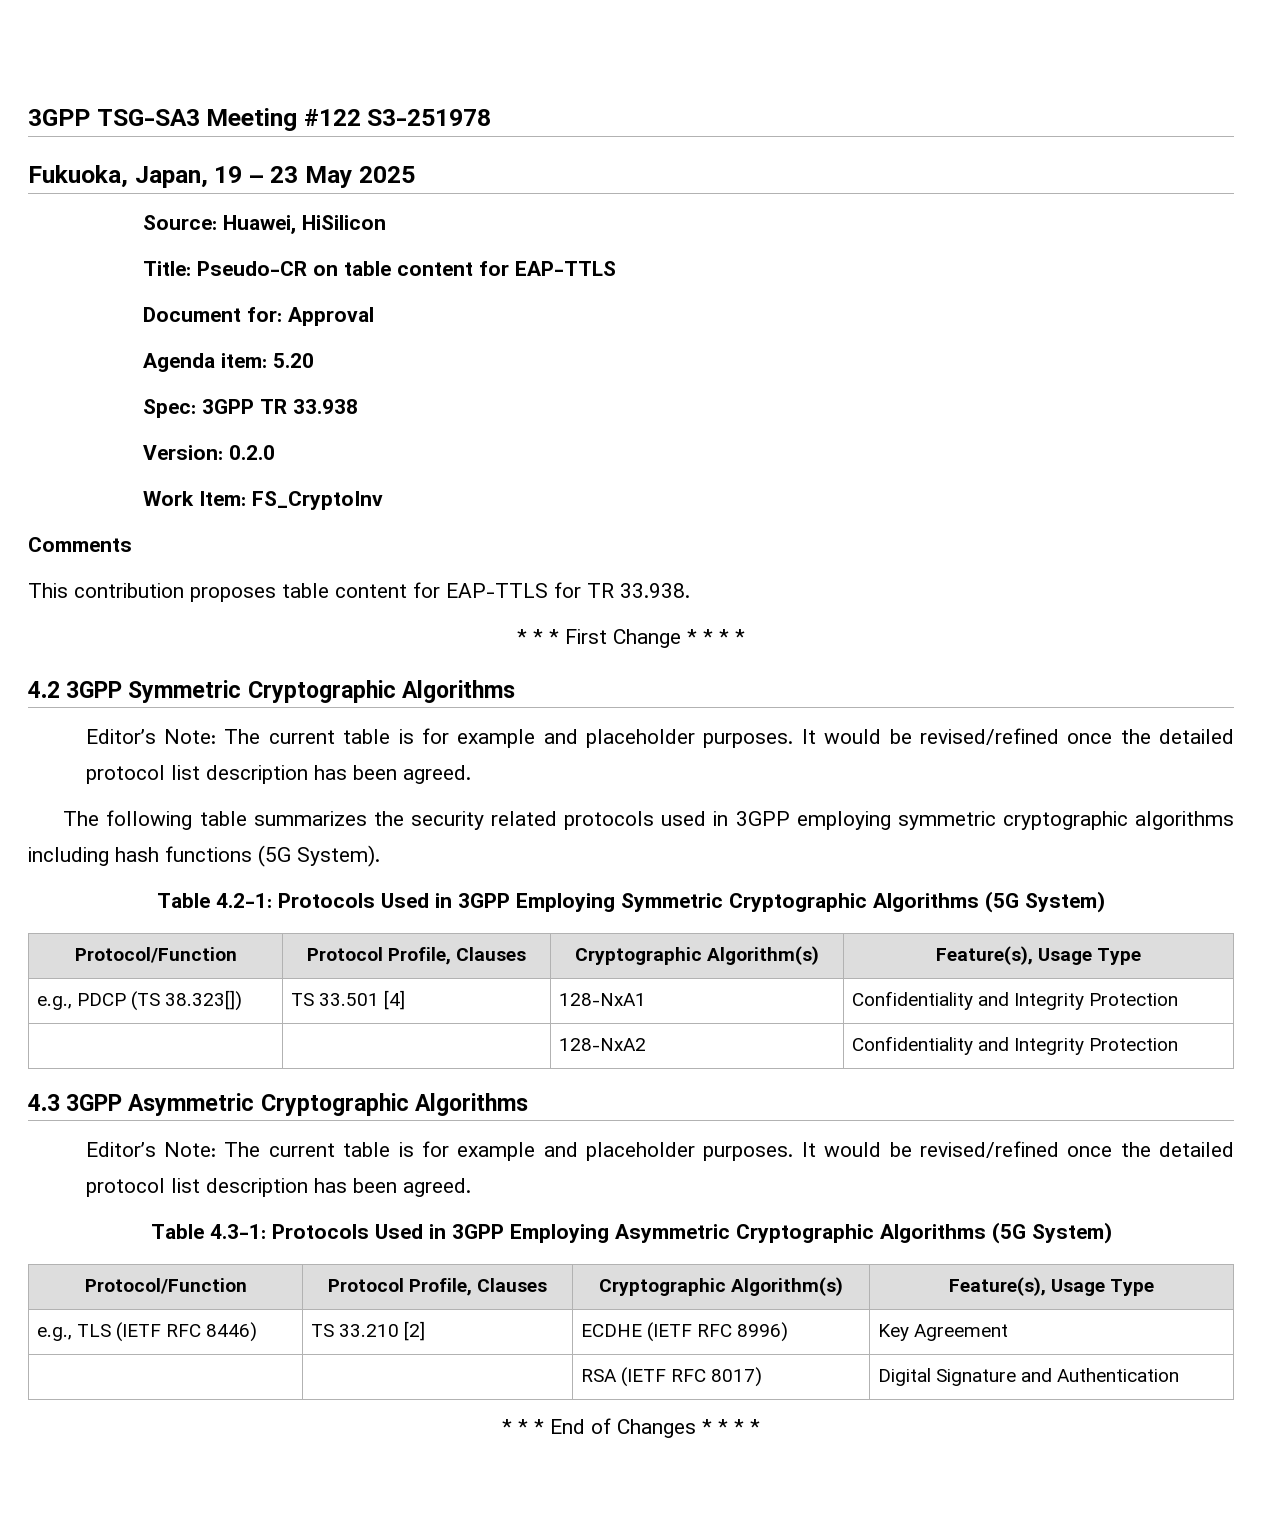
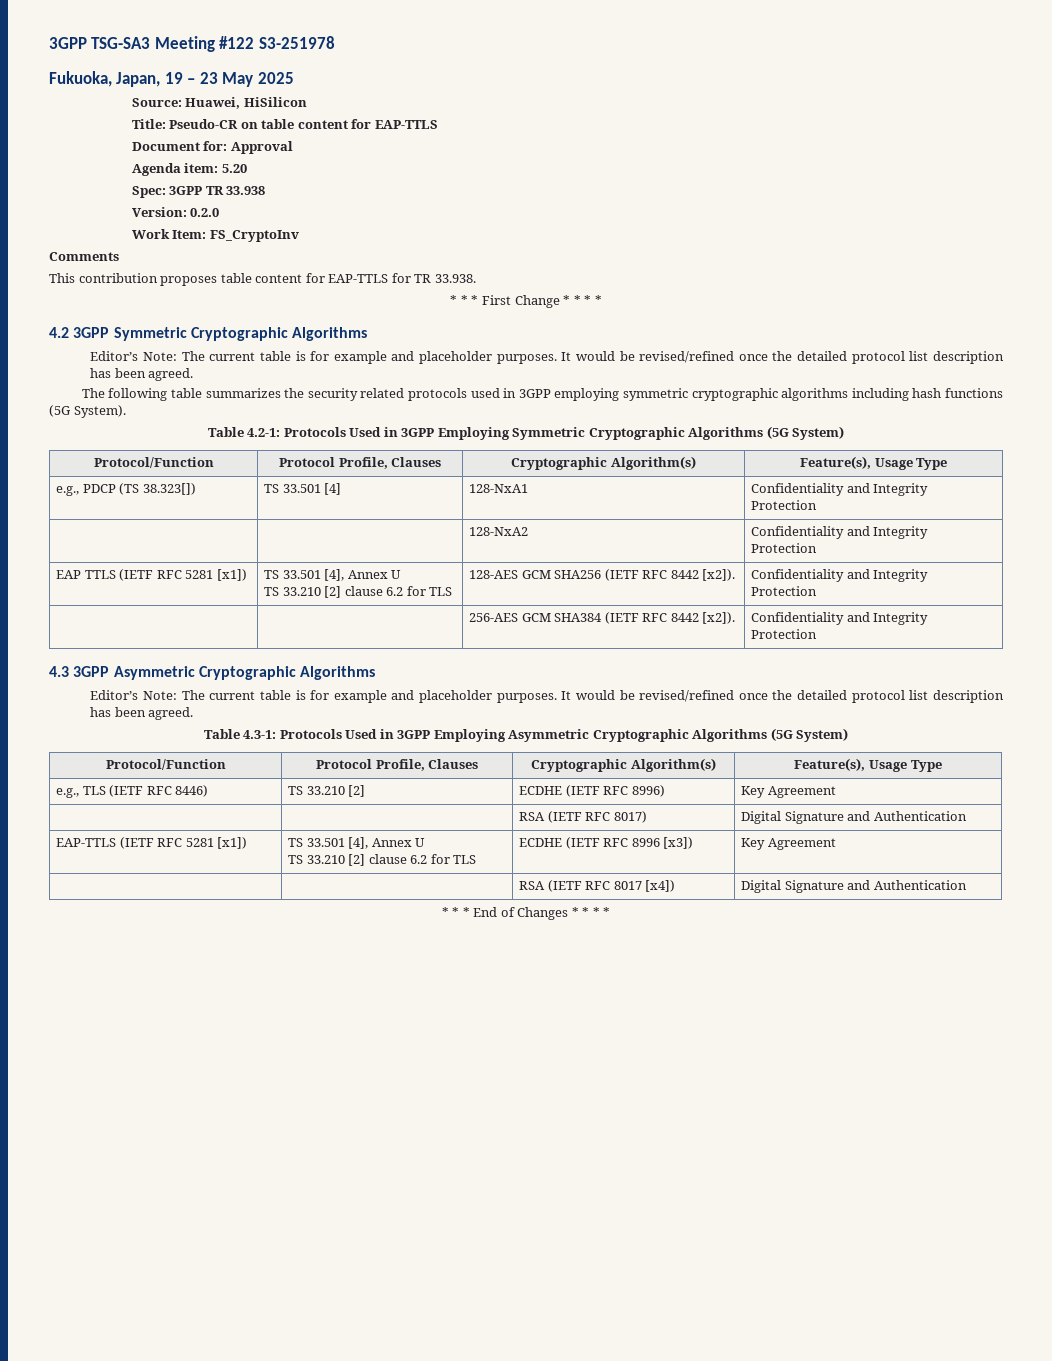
+ EAP TTLS (IETF RFC 5281 [x1]) | TS 33.501 [4], Annex U
+ TS 33.210 [2] clause 6.2 for TLS | 128-AES GCM SHA256 (IETF RFC 8442 [x2]). | Confidentiality and Integrity Protection
+ | | 256-AES GCM SHA384 (IETF RFC 8442 [x2]). | Confidentiality and Integrity Protection
+ EAP-TTLS (IETF RFC 5281 [x1]) | TS 33.501 [4], Annex U
+ TS 33.210 [2] clause 6.2 for TLS | ECDHE (IETF RFC 8996 [x3]) | Key Agreement
+ | | RSA (IETF RFC 8017 [x4]) | Digital Signature and Authentication

